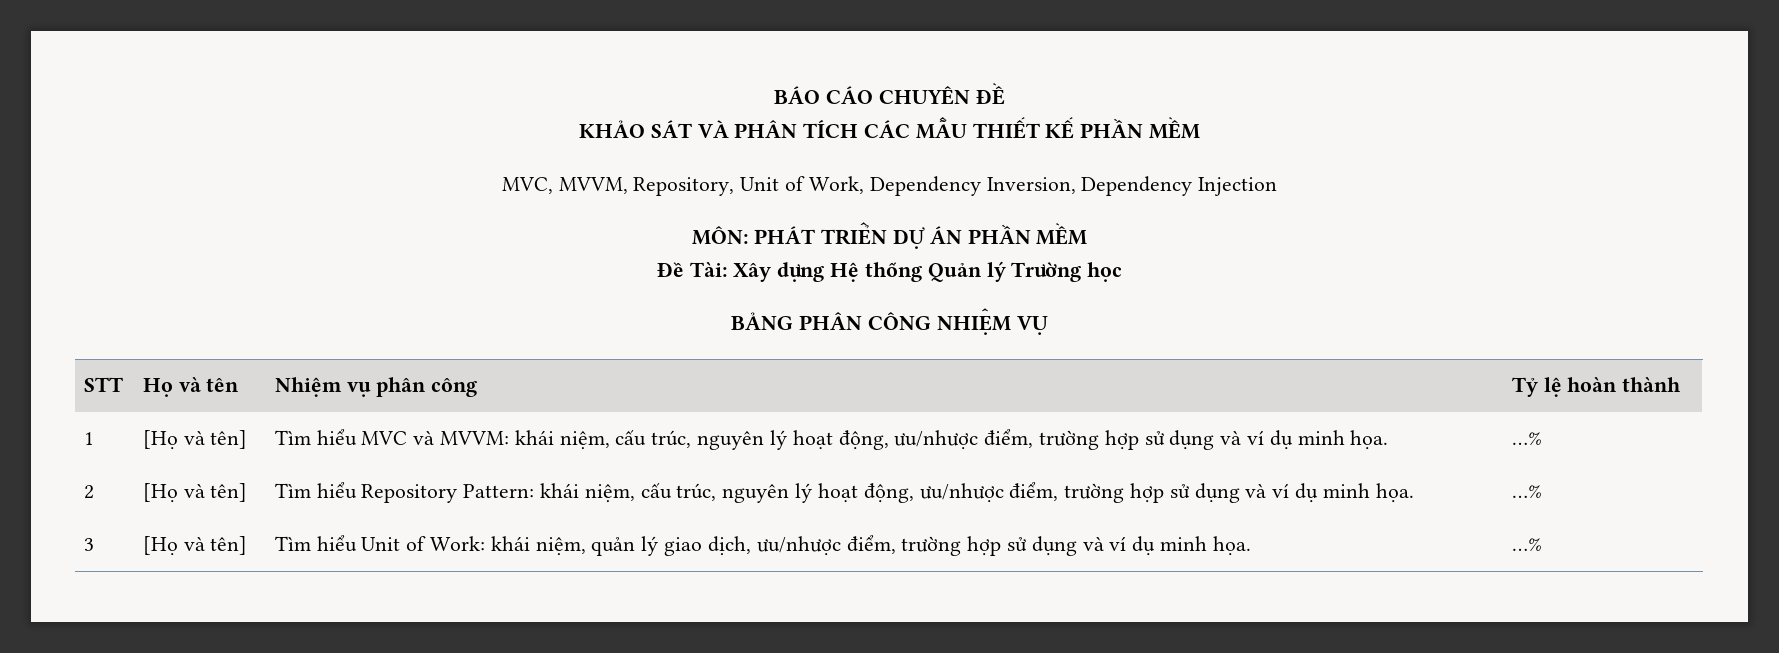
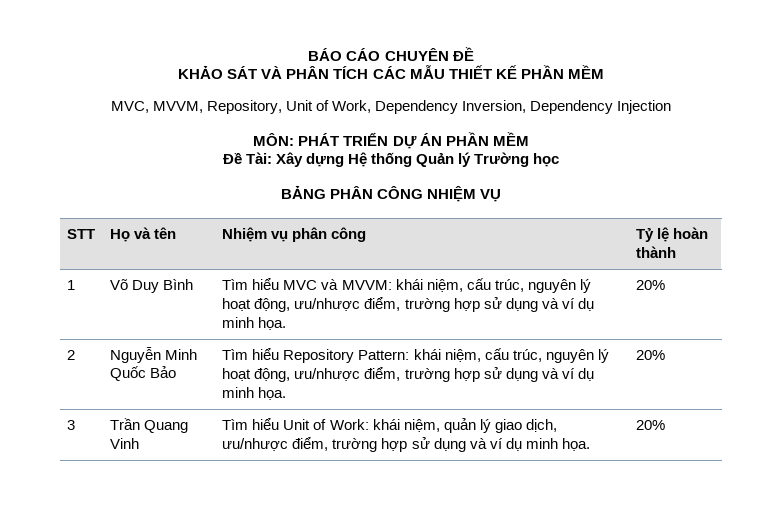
- 1 | [Họ và tên] | Tìm hiểu MVC và MVVM: khái niệm, cấu trúc, nguyên lý hoạt động, ưu/nhược điểm, trường hợp sử dụng và ví dụ minh họa. | …%
+ 1 | Võ Duy Bình | Tìm hiểu MVC và MVVM: khái niệm, cấu trúc, nguyên lý hoạt động, ưu/nhược điểm, trường hợp sử dụng và ví dụ minh họa. | 20%
- 2 | [Họ và tên] | Tìm hiểu Repository Pattern: khái niệm, cấu trúc, nguyên lý hoạt động, ưu/nhược điểm, trường hợp sử dụng và ví dụ minh họa. | …%
+ 2 | Nguyễn Minh Quốc Bảo | Tìm hiểu Repository Pattern: khái niệm, cấu trúc, nguyên lý hoạt động, ưu/nhược điểm, trường hợp sử dụng và ví dụ minh họa. | 20%
- 3 | [Họ và tên] | Tìm hiểu Unit of Work: khái niệm, quản lý giao dịch, ưu/nhược điểm, trường hợp sử dụng và ví dụ minh họa. | …%
+ 3 | Trần Quang Vinh | Tìm hiểu Unit of Work: khái niệm, quản lý giao dịch, ưu/nhược điểm, trường hợp sử dụng và ví dụ minh họa. | 20%

